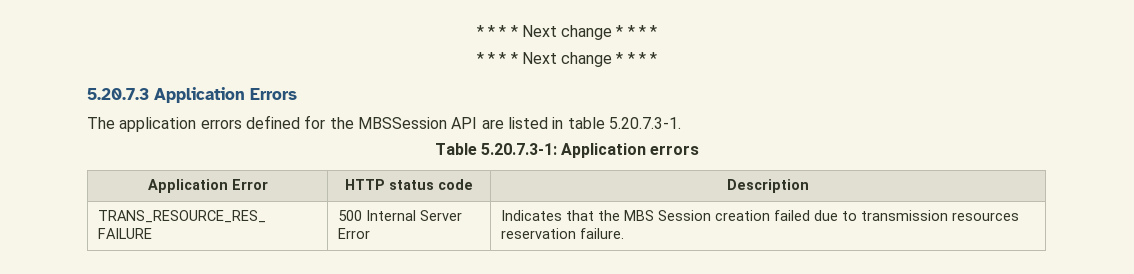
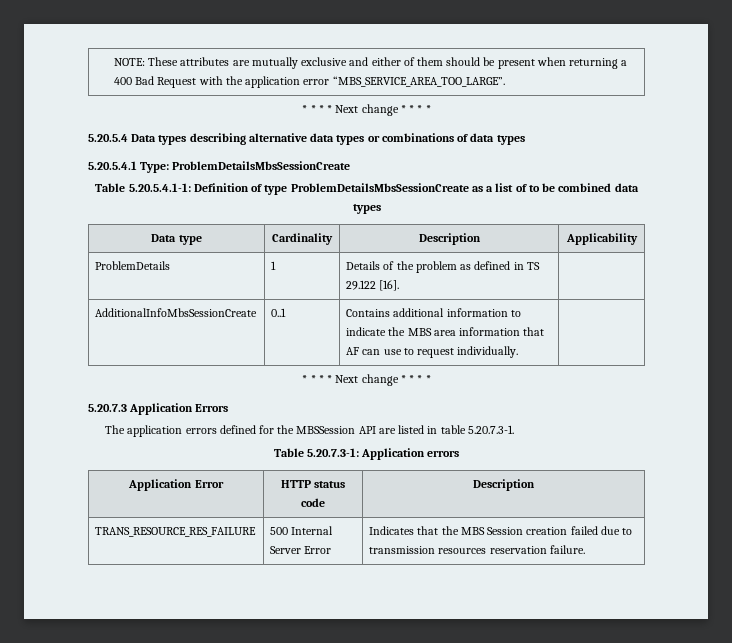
+ NOTE: These attributes are mutually exclusive and either of them should be present when returning a 400 Bad Request with the application error “MBS_SERVICE_AREA_TOO_LARGE”.
+ 5.20.5.4 Data types describing alternative data types or combinations of data types
+ 5.20.5.4.1 Type: ProblemDetailsMbsSessionCreate
+ Table 5.20.5.4.1-1: Definition of type ProblemDetailsMbsSessionCreate as a list of to be combined data types
+ Data type | Cardinality | Description | Applicability
+ ProblemDetails | 1 | Details of the problem as defined in TS 29.122 [16]. |
+ AdditionalInfoMbsSessionCreate | 0..1 | Contains additional information to indicate the MBS area information that AF can use to request individually. |

